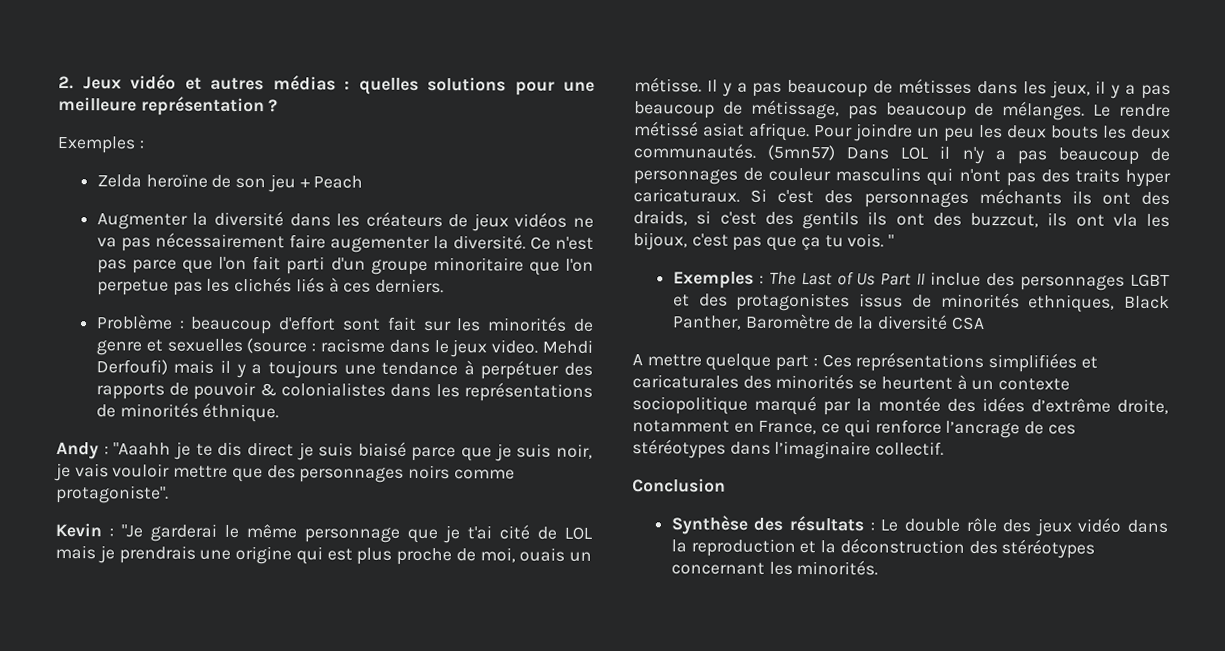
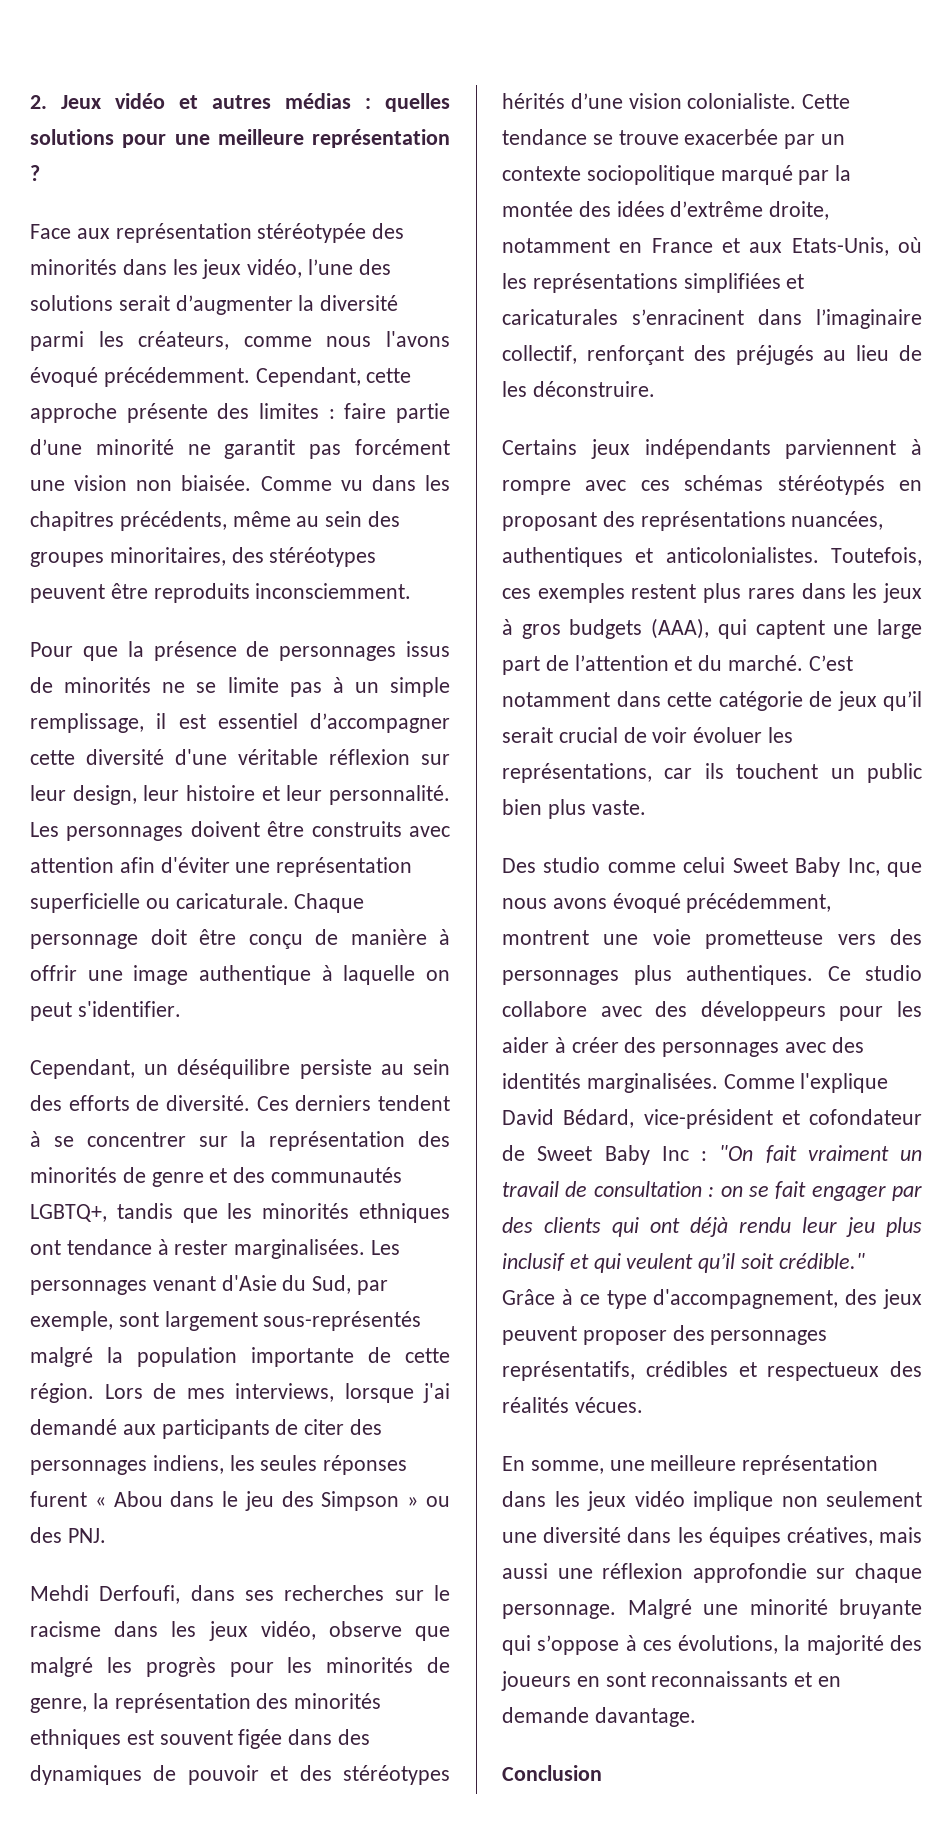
  2. Jeux vidéo et autres médias : quelles solutions pour une meilleure représentation ?
- Exemples :
- Zelda heroïne de son jeu + Peach
- Augmenter la diversité dans les créateurs de jeux vidéos ne va pas nécessairement faire augementer la diversité. Ce n'est pas parce que l'on fait parti d'un groupe minoritaire que l'on perpetue pas les clichés liés à ces derniers.
- Problème : beaucoup d'effort sont fait sur les minorités de genre et sexuelles (source : racisme dans le jeux video. Mehdi Derfoufi) mais il y a toujours une tendance à perpétuer des rapports de pouvoir & colonialistes dans les représentations de minorités éthnique.
- Andy : "Aaahh je te dis direct je suis biaisé parce que je suis noir, je vais vouloir mettre que des personnages noirs comme protagoniste".
- Kevin : "Je garderai le même personnage que je t'ai cité de LOL mais je prendrais une origine qui est plus proche de moi, ouais un métisse. Il y a pas beaucoup de métisses dans les jeux, il y a pas beaucoup de métissage, pas beaucoup de mélanges. Le rendre métissé asiat afrique. Pour joindre un peu les deux bouts les deux communautés. (5mn57) Dans LOL il n'y a pas beaucoup de personnages de couleur masculins qui n'ont pas des traits hyper caricaturaux. Si c'est des personnages méchants ils ont des draids, si c'est des gentils ils ont des buzzcut, ils ont vla les bijoux, c'est pas que ça tu vois. "
- Exemples : The Last of Us Part II inclue des personnages LGBT et des protagonistes issus de minorités ethniques, Black Panther, Baromètre de la diversité CSA
- A mettre quelque part : Ces représentations simplifiées et caricaturales des minorités se heurtent à un contexte sociopolitique marqué par la montée des idées d’extrême droite, notamment en France, ce qui renforce l’ancrage de ces stéréotypes dans l’imaginaire collectif.
+ Face aux représentation stéréotypée des minorités dans les jeux vidéo, l’une des solutions serait d’augmenter la diversité parmi les créateurs, comme nous l'avons évoqué précédemment. Cependant, cette approche présente des limites : faire partie d’une minorité ne garantit pas forcément une vision non biaisée. Comme vu dans les chapitres précédents, même au sein des groupes minoritaires, des stéréotypes peuvent être reproduits inconsciemment.
+ Pour que la présence de personnages issus de minorités ne se limite pas à un simple remplissage, il est essentiel d’accompagner cette diversité d'une véritable réflexion sur leur design, leur histoire et leur personnalité. Les personnages doivent être construits avec attention afin d'éviter une représentation superficielle ou caricaturale. Chaque personnage doit être conçu de manière à offrir une image authentique à laquelle on peut s'identifier.
+ Cependant, un déséquilibre persiste au sein des efforts de diversité. Ces derniers tendent à se concentrer sur la représentation des minorités de genre et des communautés LGBTQ+, tandis que les minorités ethniques ont tendance à rester marginalisées. Les personnages venant d'Asie du Sud, par exemple, sont largement sous-représentés malgré la population importante de cette région. Lors de mes interviews, lorsque j'ai demandé aux participants de citer des personnages indiens, les seules réponses furent « Abou dans le jeu des Simpson » ou des PNJ.
+ Mehdi Derfoufi, dans ses recherches sur le racisme dans les jeux vidéo, observe que malgré les progrès pour les minorités de genre, la représentation des minorités ethniques est souvent figée dans des dynamiques de pouvoir et des stéréotypes hérités d’une vision colonialiste. Cette tendance se trouve exacerbée par un contexte sociopolitique marqué par la montée des idées d’extrême droite, notamment en France et aux Etats-Unis, où les représentations simplifiées et caricaturales s’enracinent dans l’imaginaire collectif, renforçant des préjugés au lieu de les déconstruire.
+ Certains jeux indépendants parviennent à rompre avec ces schémas stéréotypés en proposant des représentations nuancées, authentiques et anticolonialistes. Toutefois, ces exemples restent plus rares dans les jeux à gros budgets (AAA), qui captent une large part de l’attention et du marché. C’est notamment dans cette catégorie de jeux qu’il serait crucial de voir évoluer les représentations, car ils touchent un public bien plus vaste.
+ Des studio comme celui Sweet Baby Inc, que nous avons évoqué précédemment, montrent une voie prometteuse vers des personnages plus authentiques. Ce studio collabore avec des développeurs pour les aider à créer des personnages avec des identités marginalisées. Comme l'explique David Bédard, vice-président et cofondateur de Sweet Baby Inc : "On fait vraiment un travail de consultation : on se fait engager par des clients qui ont déjà rendu leur jeu plus inclusif et qui veulent qu’il soit crédible." Grâce à ce type d'accompagnement, des jeux peuvent proposer des personnages représentatifs, crédibles et respectueux des réalités vécues.
+ En somme, une meilleure représentation dans les jeux vidéo implique non seulement une diversité dans les équipes créatives, mais aussi une réflexion approfondie sur chaque personnage. Malgré une minorité bruyante qui s’oppose à ces évolutions, la majorité des joueurs en sont reconnaissants et en demande davantage.
  Conclusion
- Synthèse des résultats : Le double rôle des jeux vidéo dans la reproduction et la déconstruction des stéréotypes concernant les minorités.

